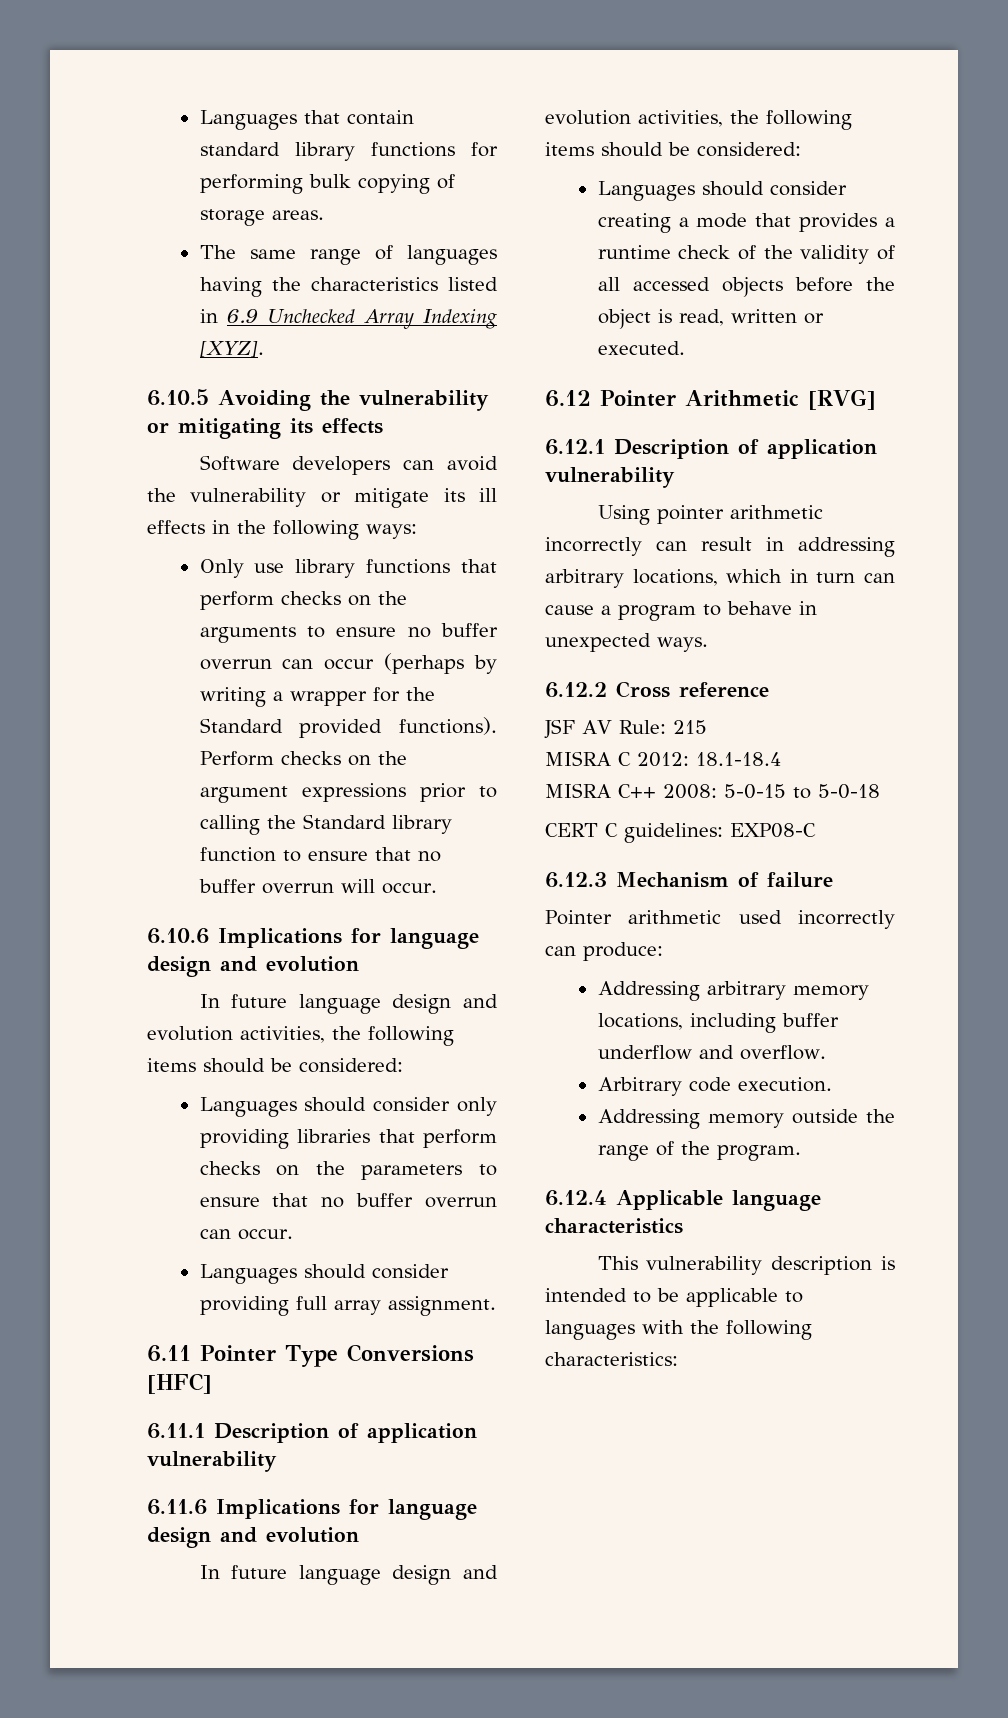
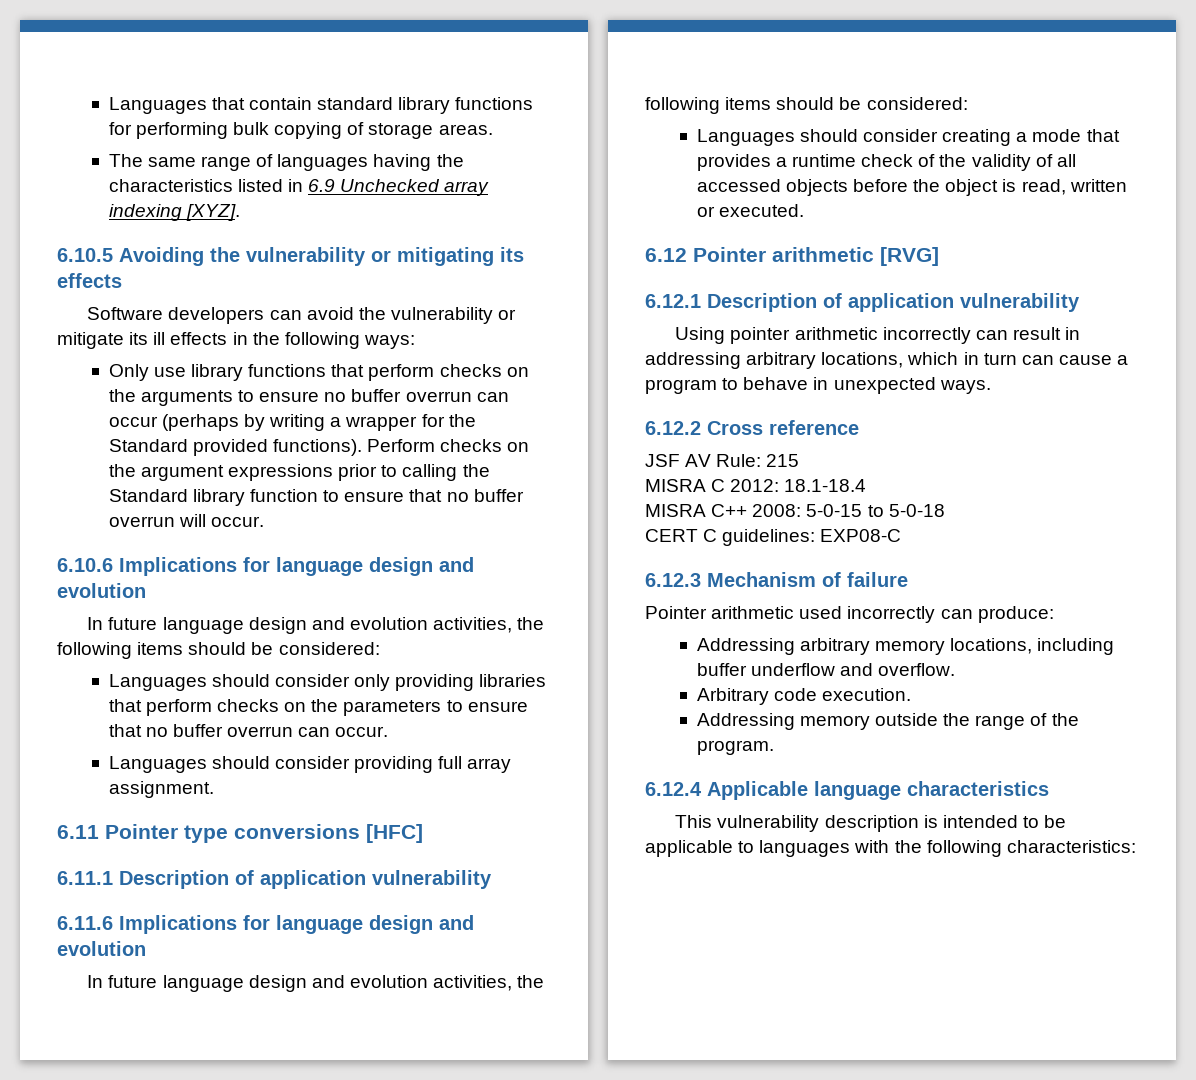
- The same range of languages having the characteristics listed in 6.9 Unchecked Array Indexing [XYZ].
+ The same range of languages having the characteristics listed in 6.9 Unchecked array indexing [XYZ].
- 6.11 Pointer Type Conversions [HFC]
+ 6.11 Pointer type conversions [HFC]
- 6.12 Pointer Arithmetic [RVG]
+ 6.12 Pointer arithmetic [RVG]

